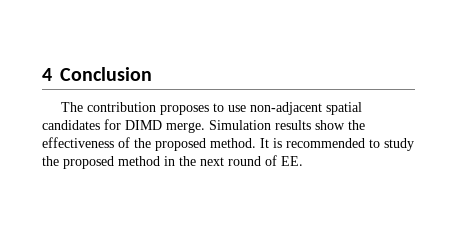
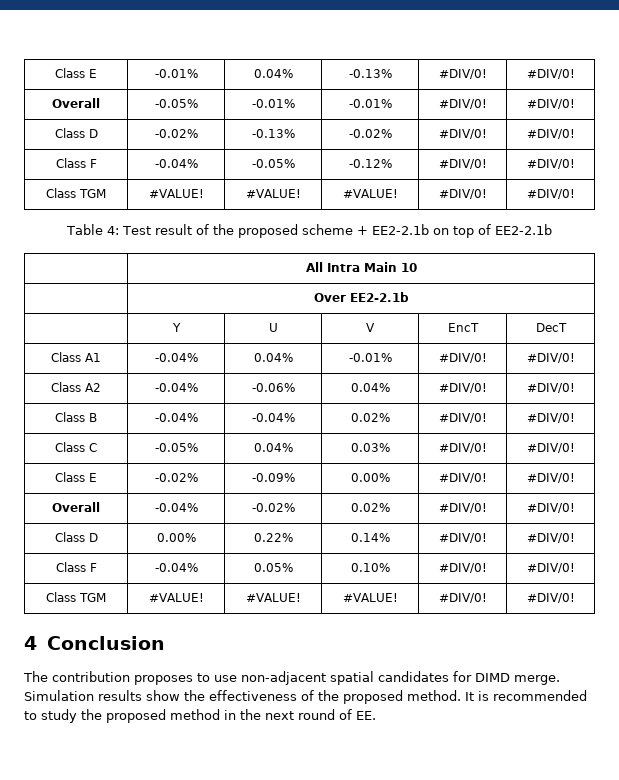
+ Class E | -0.01% | 0.04% | -0.13% | #DIV/0! | #DIV/0!
+ Overall | -0.05% | -0.01% | -0.01% | #DIV/0! | #DIV/0!
+ Class D | -0.02% | -0.13% | -0.02% | #DIV/0! | #DIV/0!
+ Class F | -0.04% | -0.05% | -0.12% | #DIV/0! | #DIV/0!
+ Class TGM | #VALUE! | #VALUE! | #VALUE! | #DIV/0! | #DIV/0!
+ Table 4: Test result of the proposed scheme + EE2-2.1b on top of EE2-2.1b
+ | All Intra Main 10
+ | Over EE2-2.1b
+ | Y | U | V | EncT | DecT
+ Class A1 | -0.04% | 0.04% | -0.01% | #DIV/0! | #DIV/0!
+ Class A2 | -0.04% | -0.06% | 0.04% | #DIV/0! | #DIV/0!
+ Class B | -0.04% | -0.04% | 0.02% | #DIV/0! | #DIV/0!
+ Class C | -0.05% | 0.04% | 0.03% | #DIV/0! | #DIV/0!
+ Class E | -0.02% | -0.09% | 0.00% | #DIV/0! | #DIV/0!
+ Overall | -0.04% | -0.02% | 0.02% | #DIV/0! | #DIV/0!
+ Class D | 0.00% | 0.22% | 0.14% | #DIV/0! | #DIV/0!
+ Class F | -0.04% | 0.05% | 0.10% | #DIV/0! | #DIV/0!
+ Class TGM | #VALUE! | #VALUE! | #VALUE! | #DIV/0! | #DIV/0!

